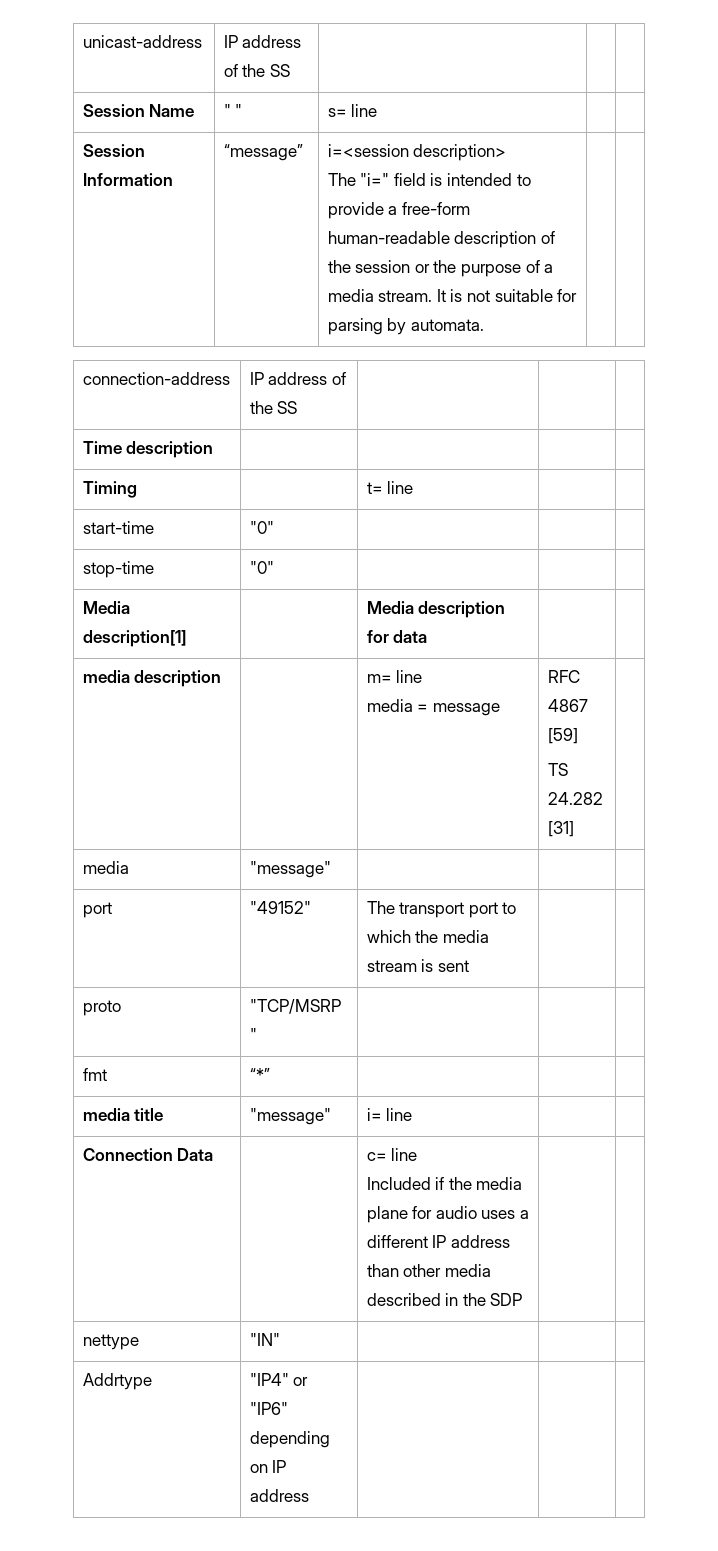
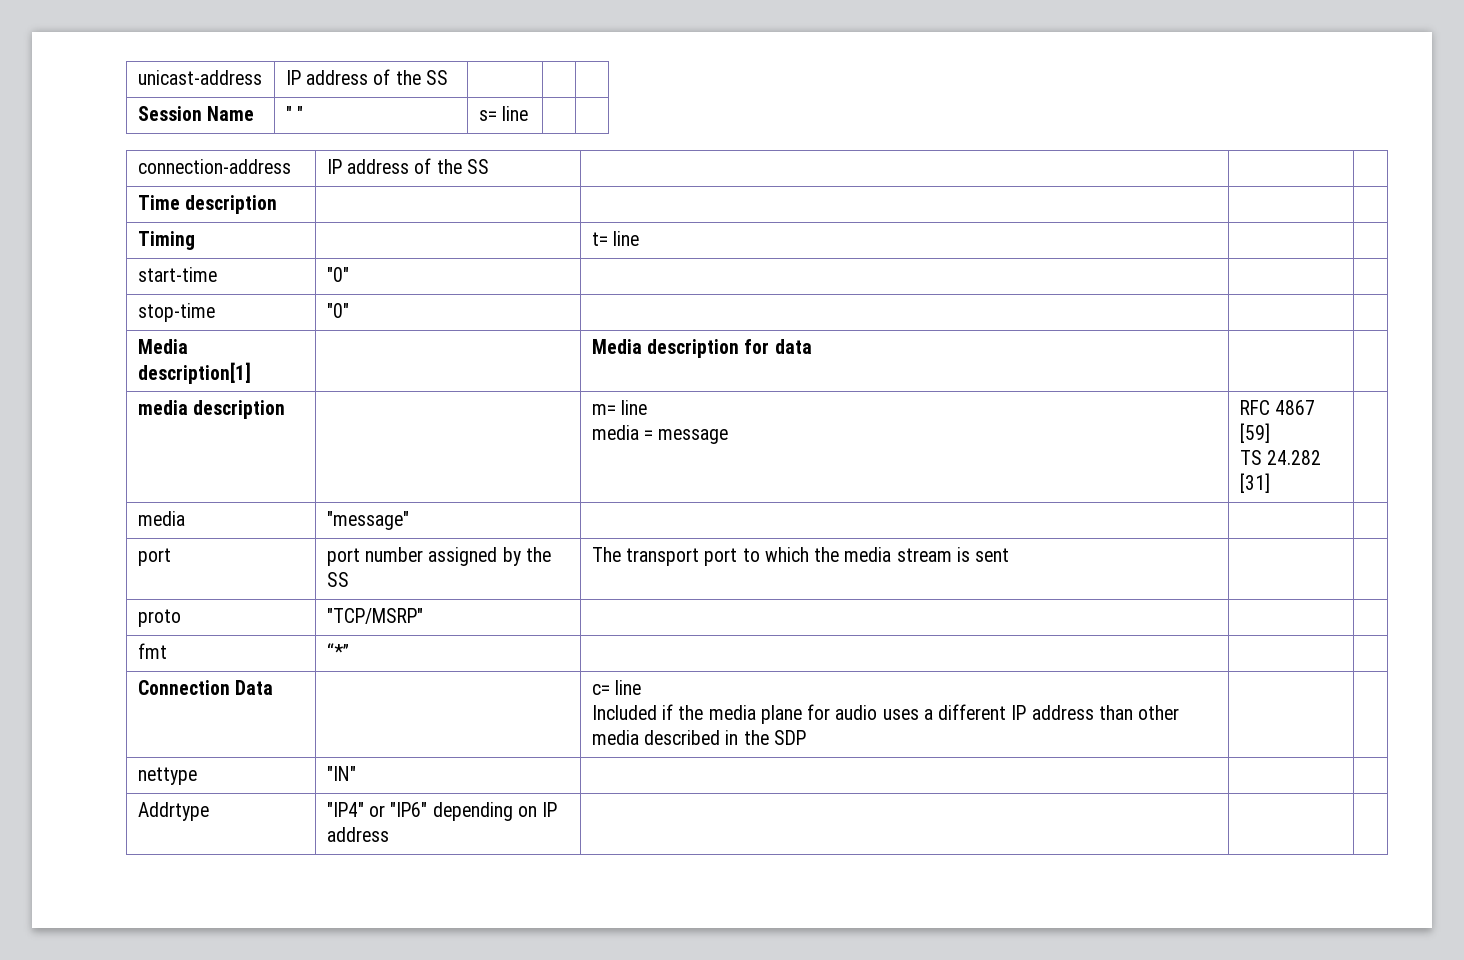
- Session Information | “message” | i=<session description>
- The "i=" field is intended to provide a free-form human-readable description of the session or the purpose of a media stream. It is not suitable for parsing by automata. | |
- port | "49152" | The transport port to which the media stream is sent | |
+ port | port number assigned by the SS | The transport port to which the media stream is sent | |
- proto | "TCP/MSRP " | | |
+ proto | "TCP/MSRP" | | |
- media title | "message" | i= line | |

